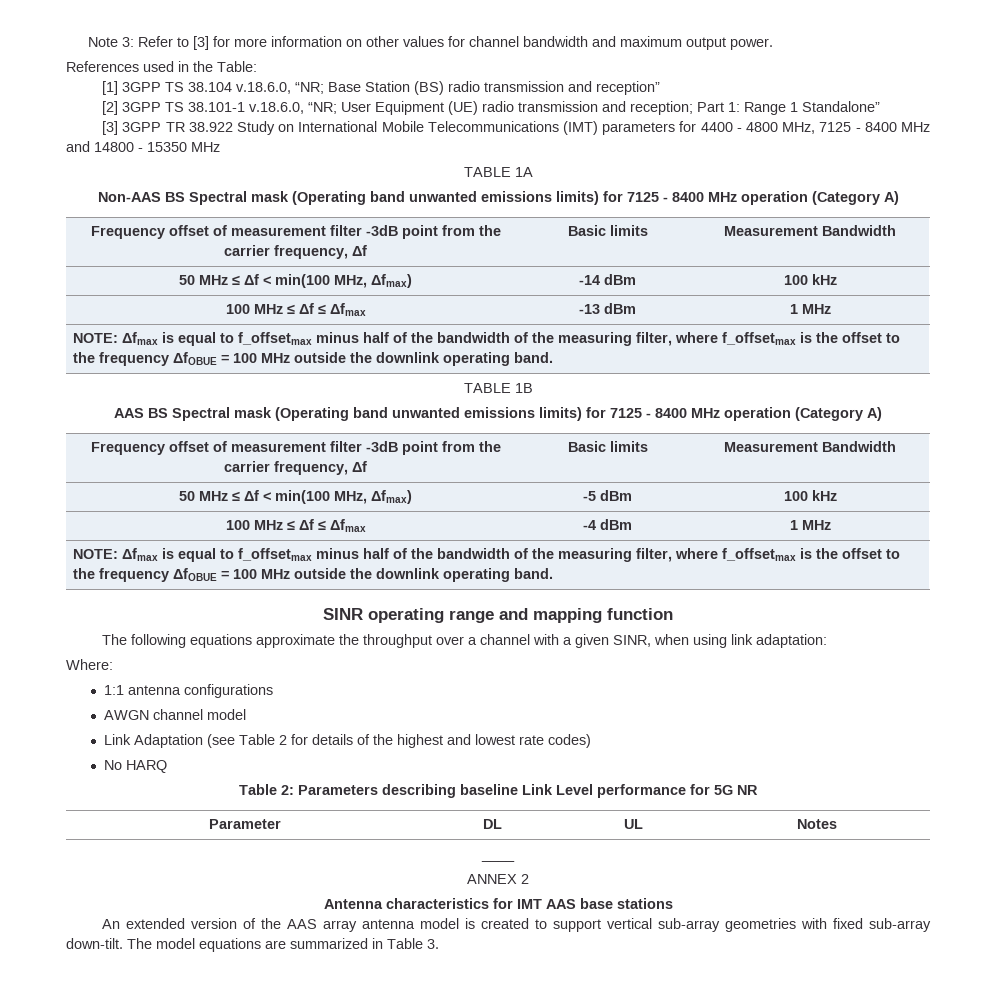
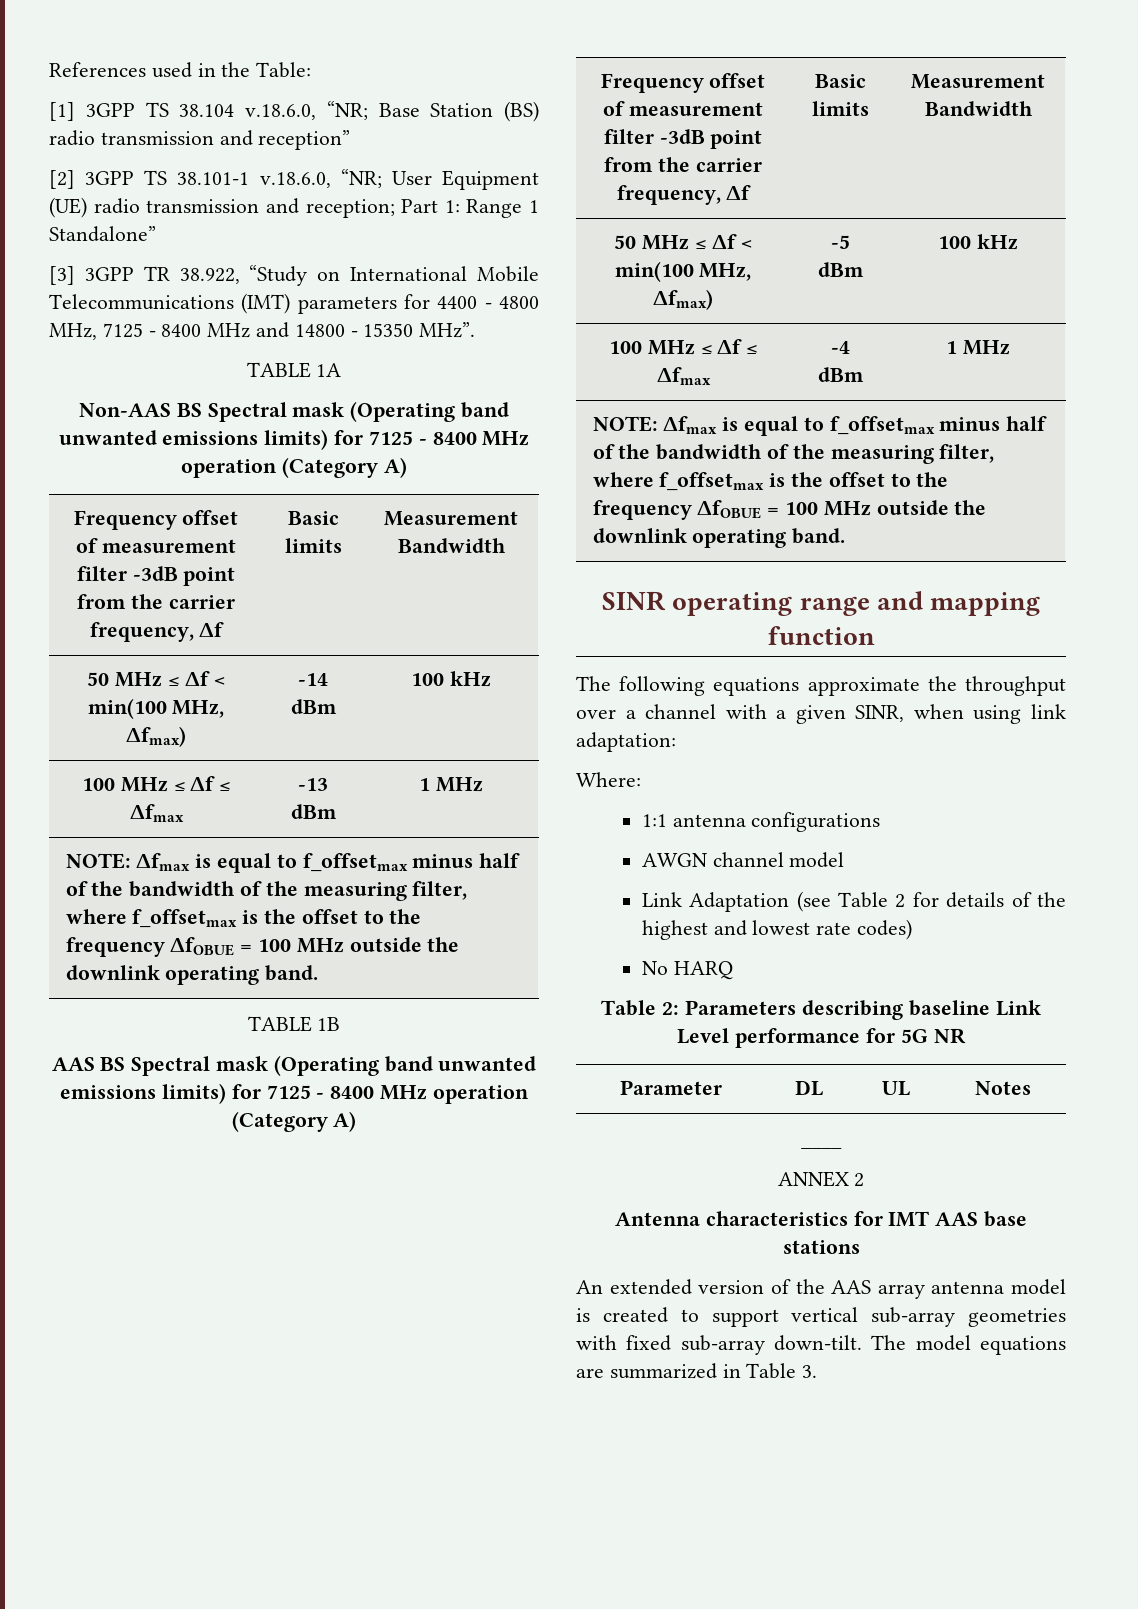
- Note 3: Refer to [3] for more information on other values for channel bandwidth and maximum output power.
- [3] 3GPP TR 38.922 Study on International Mobile Telecommunications (IMT) parameters for 4400 - 4800 MHz, 7125 - 8400 MHz and 14800 - 15350 MHz
+ [3] 3GPP TR 38.922, “Study on International Mobile Telecommunications (IMT) parameters for 4400 - 4800 MHz, 7125 - 8400 MHz and 14800 - 15350 MHz”.

